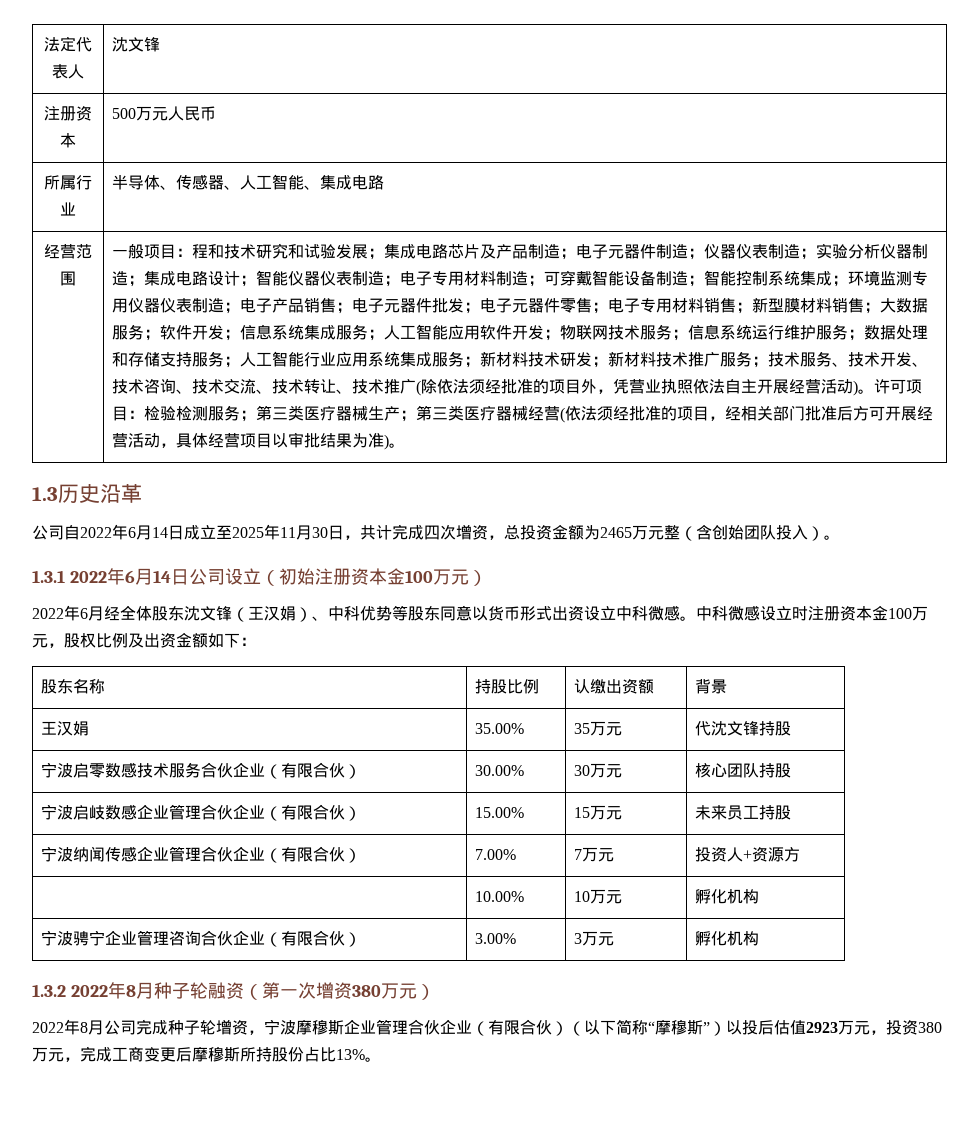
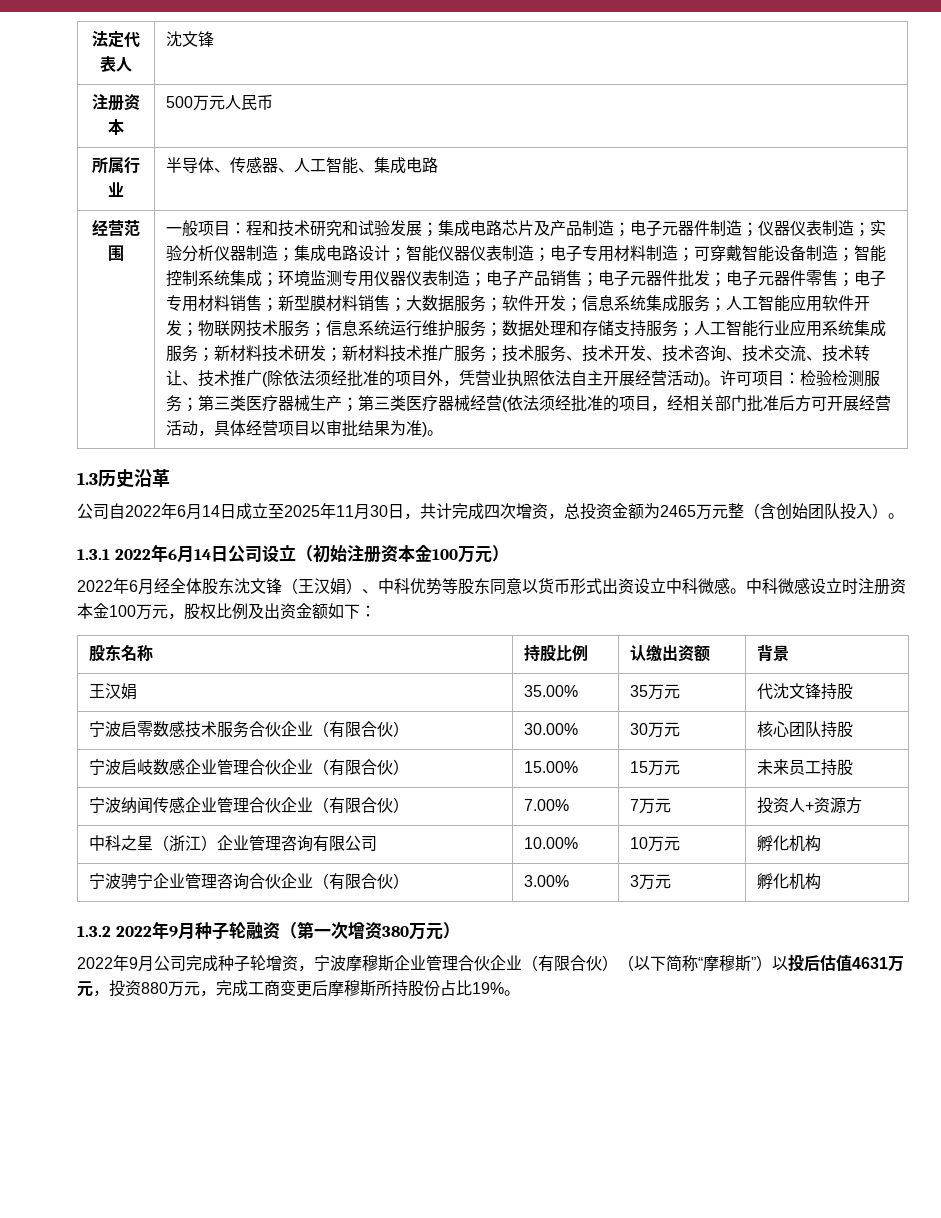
- | 10.00% | 10万元 | 孵化机构
+ 中科之星（浙江）企业管理咨询有限公司 | 10.00% | 10万元 | 孵化机构
- 1.3.2 2022年8月种子轮融资（第一次增资380万元）
+ 1.3.2 2022年9月种子轮融资（第一次增资380万元）
- 2022年8月公司完成种子轮增资，宁波摩穆斯企业管理合伙企业（有限合伙）（以下简称“摩穆斯”）以投后估值2923万元，投资380万元，完成工商变更后摩穆斯所持股份占比13%。
+ 2022年9月公司完成种子轮增资，宁波摩穆斯企业管理合伙企业（有限合伙）（以下简称“摩穆斯”）以投后估值4631万元，投资880万元，完成工商变更后摩穆斯所持股份占比19%。

